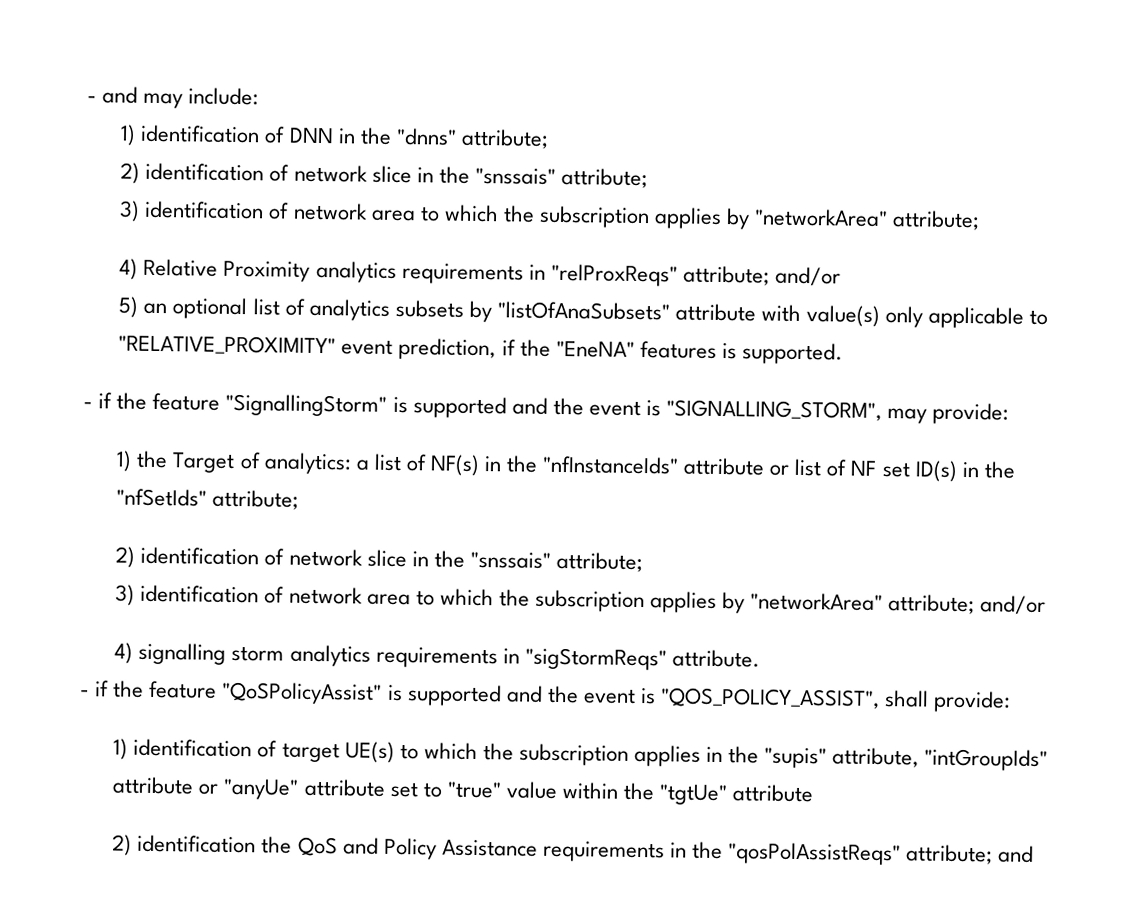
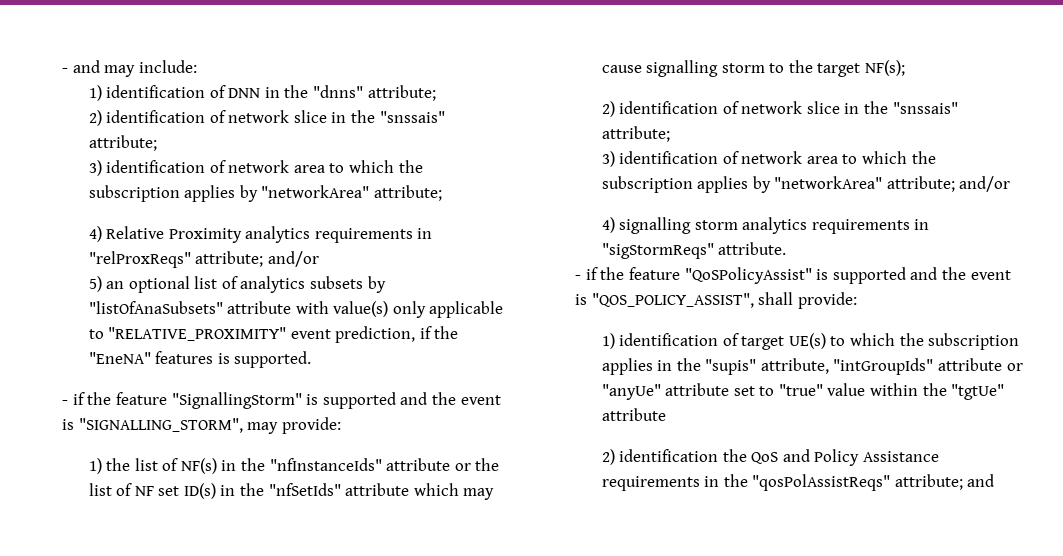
- 1) the Target of analytics: a list of NF(s) in the "nfInstanceIds" attribute or list of NF set ID(s) in the "nfSetIds" attribute;
+ 1) the list of NF(s) in the "nfInstanceIds" attribute or the list of NF set ID(s) in the "nfSetIds" attribute which may cause signalling storm to the target NF(s);

